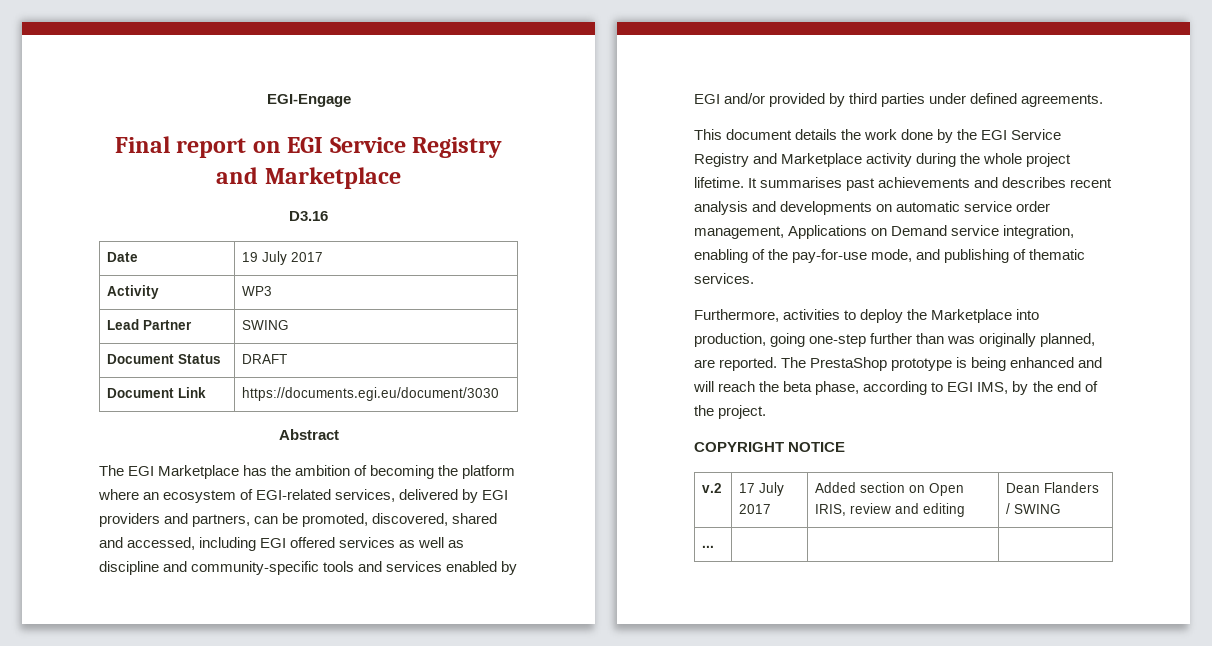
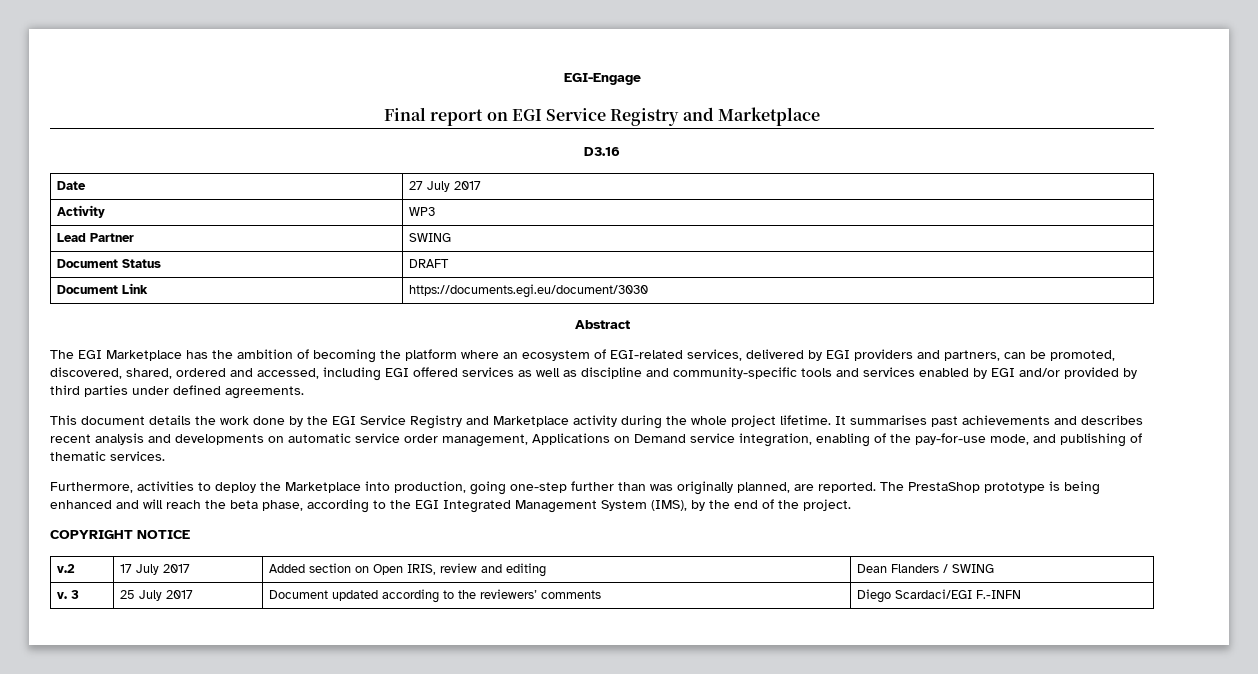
- Date | 19 July 2017
+ Date | 27 July 2017
- The EGI Marketplace has the ambition of becoming the platform where an ecosystem of EGI-related services, delivered by EGI providers and partners, can be promoted, discovered, shared and accessed, including EGI offered services as well as discipline and community-specific tools and services enabled by EGI and/or provided by third parties under defined agreements.
+ The EGI Marketplace has the ambition of becoming the platform where an ecosystem of EGI-related services, delivered by EGI providers and partners, can be promoted, discovered, shared, ordered and accessed, including EGI offered services as well as discipline and community-specific tools and services enabled by EGI and/or provided by third parties under defined agreements.
- The PrestaShop prototype is being enhanced and will reach the beta phase, according to EGI IMS, by the end of the project.
+ The PrestaShop prototype is being enhanced and will reach the beta phase, according to the EGI Integrated Management System (IMS), by the end of the project.
- ... | | |
+ v. 3 | 25 July 2017 | Document updated according to the reviewers’ comments | Diego Scardaci/EGI F.-INFN

